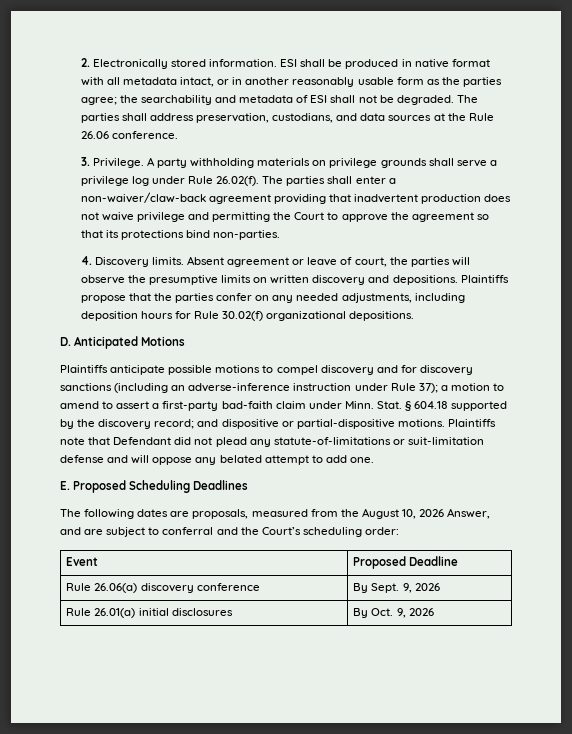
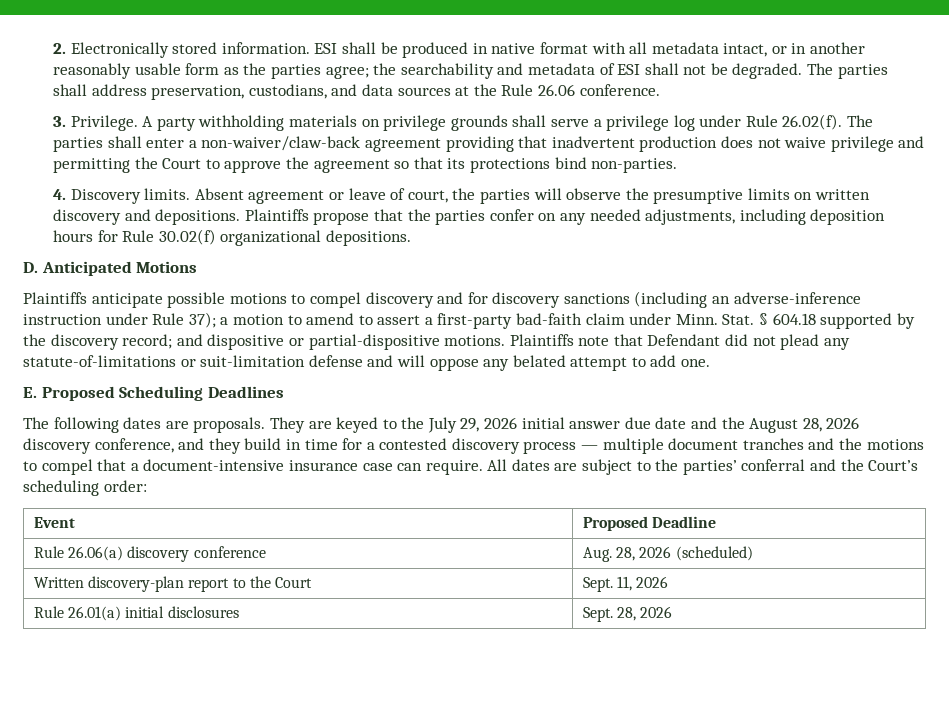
- The following dates are proposals, measured from the August 10, 2026 Answer, and are subject to conferral and the Court’s scheduling order:
+ The following dates are proposals. They are keyed to the July 29, 2026 initial answer due date and the August 28, 2026 discovery conference, and they build in time for a contested discovery process — multiple document tranches and the motions to compel that a document-intensive insurance case can require. All dates are subject to the parties’ conferral and the Court’s scheduling order:
- Rule 26.06(a) discovery conference | By Sept. 9, 2026
+ Rule 26.06(a) discovery conference | Aug. 28, 2026 (scheduled)
+ Written discovery-plan report to the Court | Sept. 11, 2026
- Rule 26.01(a) initial disclosures | By Oct. 9, 2026
+ Rule 26.01(a) initial disclosures | Sept. 28, 2026

